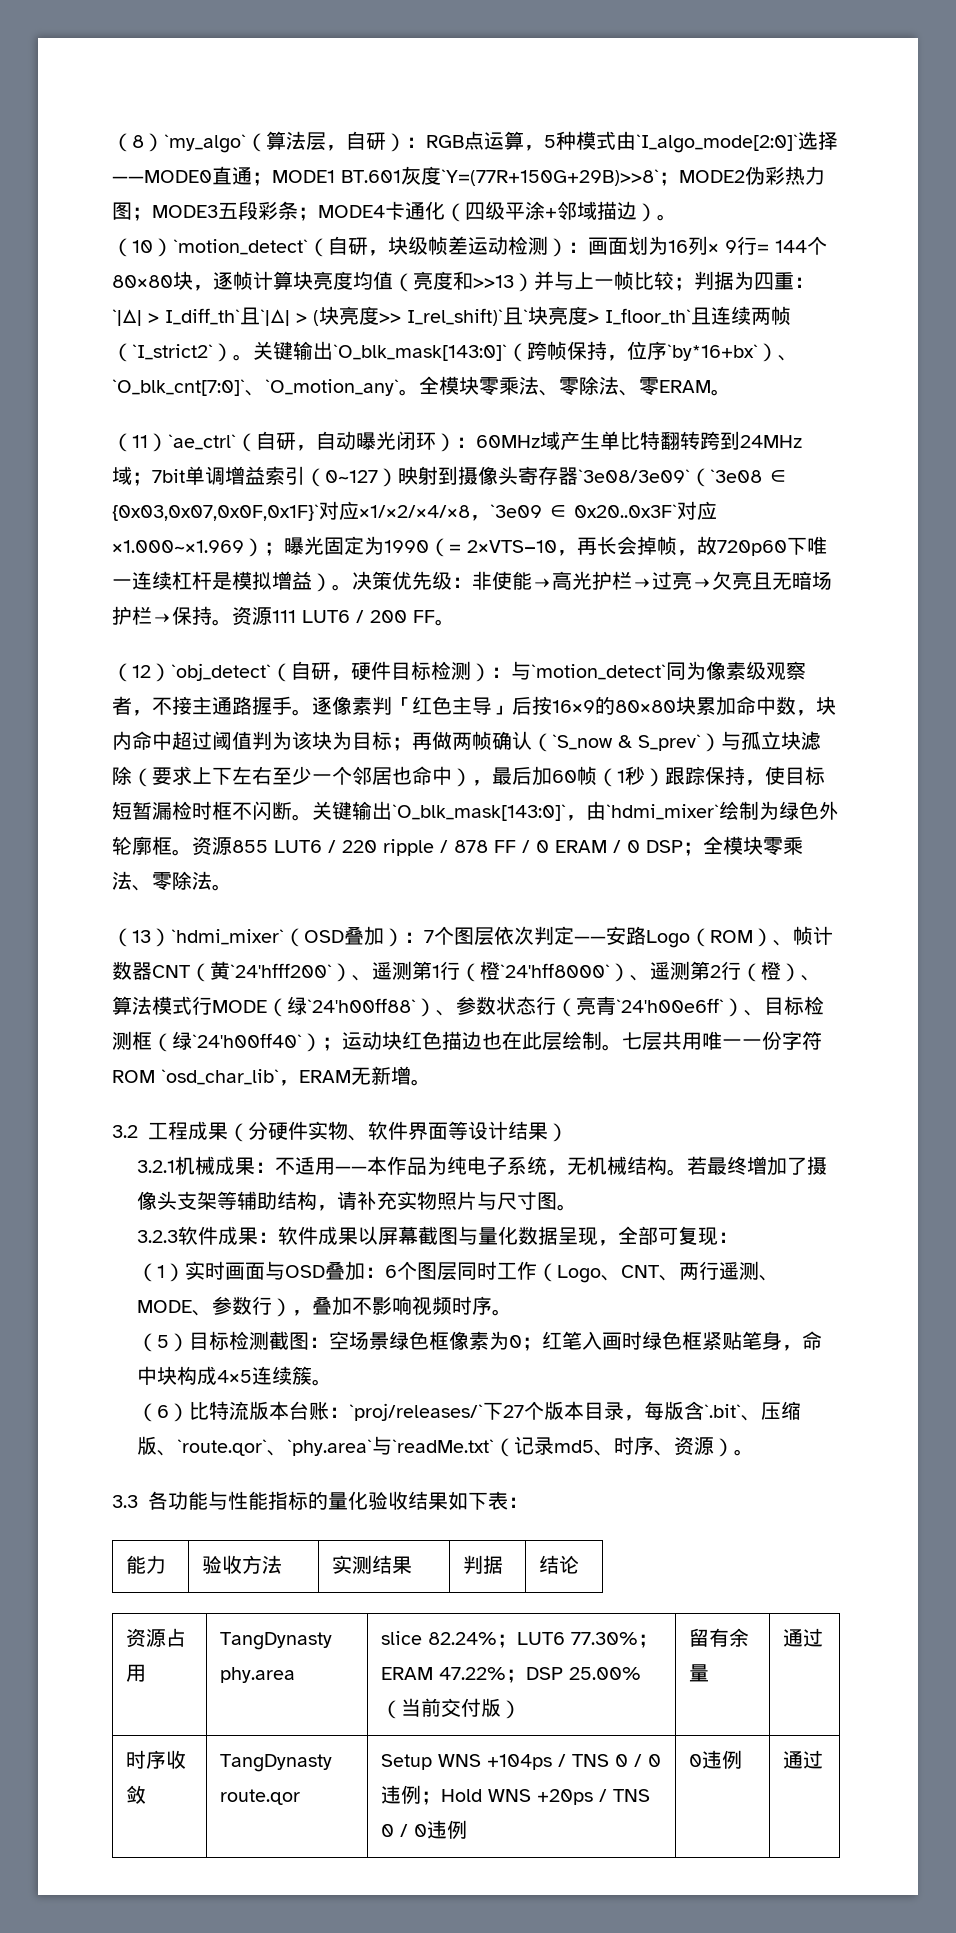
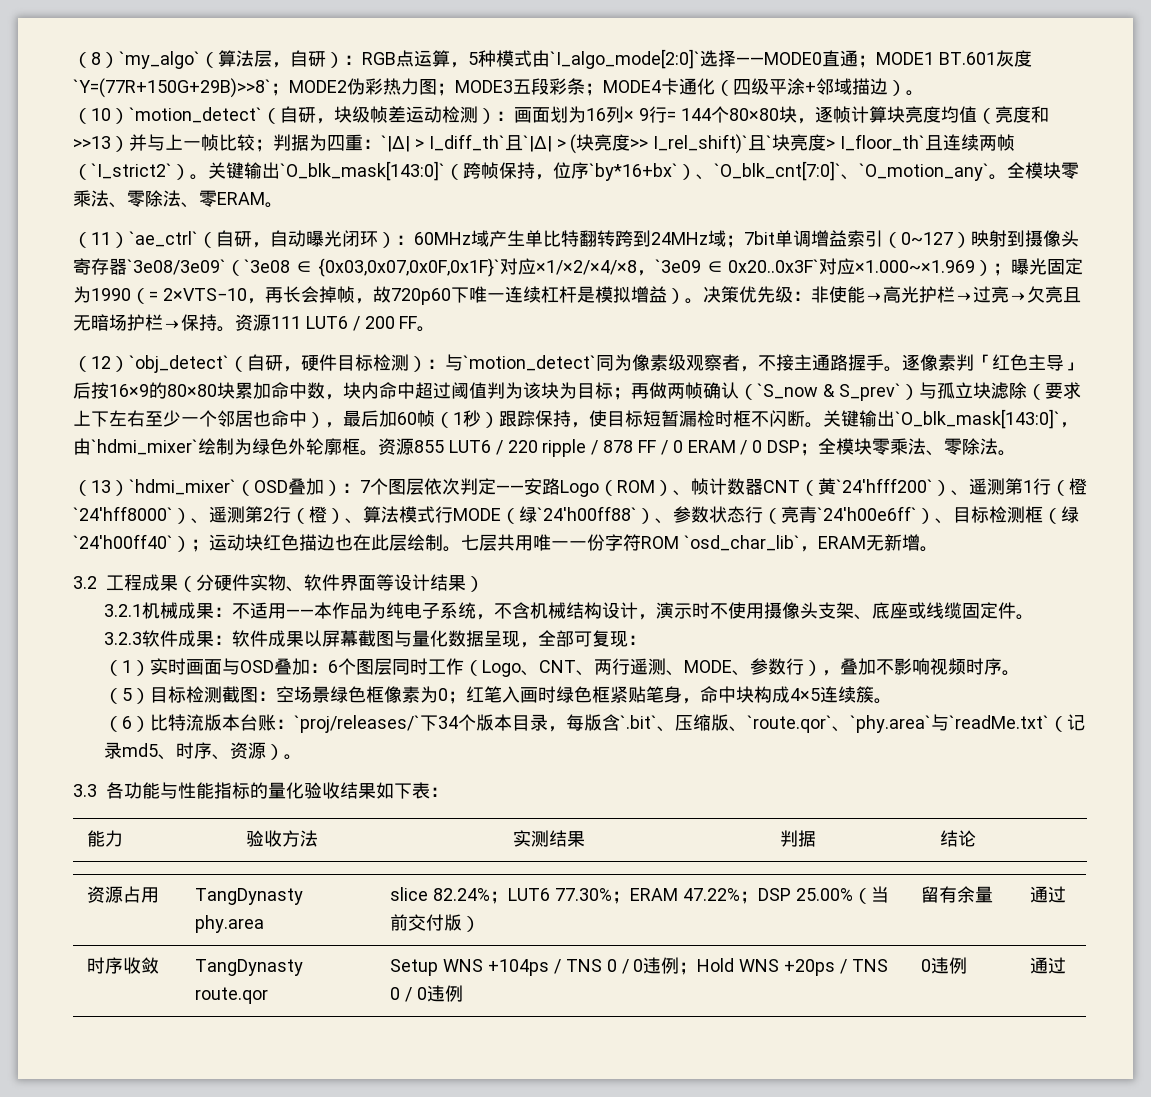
- 3.2.1机械成果：不适用——本作品为纯电子系统，无机械结构。若最终增加了摄像头支架等辅助结构，请补充实物照片与尺寸图。
+ 3.2.1机械成果：不适用——本作品为纯电子系统，不含机械结构设计，演示时不使用摄像头支架、底座或线缆固定件。
- （6）比特流版本台账：`proj/releases/`下27个版本目录，每版含`.bit`、压缩版、`route.qor`、`phy.area`与`readMe.txt`（记录md5、时序、资源）。
+ （6）比特流版本台账：`proj/releases/`下34个版本目录，每版含`.bit`、压缩版、`route.qor`、`phy.area`与`readMe.txt`（记录md5、时序、资源）。

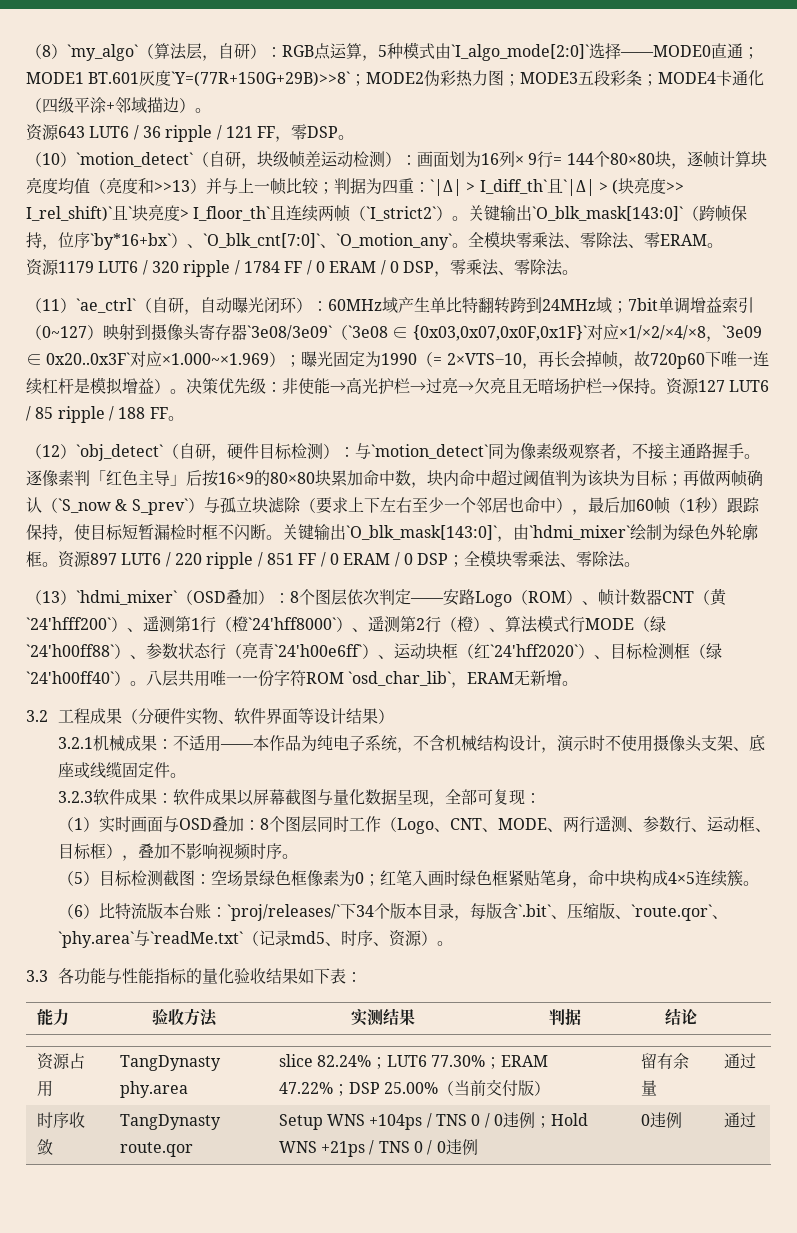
+ 资源643 LUT6 / 36 ripple / 121 FF，零DSP。
+ 资源1179 LUT6 / 320 ripple / 1784 FF / 0 ERAM / 0 DSP，零乘法、零除法。
- 资源111 LUT6 / 200 FF。
+ 资源127 LUT6 / 85 ripple / 188 FF。
- 资源855 LUT6 / 220 ripple / 878 FF / 0 ERAM / 0 DSP；全模块零乘法、零除法。
+ 资源897 LUT6 / 220 ripple / 851 FF / 0 ERAM / 0 DSP；全模块零乘法、零除法。
- （13）`hdmi_mixer`（OSD叠加）：7个图层依次判定——安路Logo（ROM）、帧计数器CNT（黄`24'hfff200`）、遥测第1行（橙`24'hff8000`）、遥测第2行（橙）、算法模式行MODE（绿`24'h00ff88`）、参数状态行（亮青`24'h00e6ff`）、目标检测框（绿`24'h00ff40`）；运动块红色描边也在此层绘制。七层共用唯一一份字符ROM `osd_char_lib`，ERAM无新增。
+ （13）`hdmi_mixer`（OSD叠加）：8个图层依次判定——安路Logo（ROM）、帧计数器CNT（黄`24'hfff200`）、遥测第1行（橙`24'hff8000`）、遥测第2行（橙）、算法模式行MODE（绿`24'h00ff88`）、参数状态行（亮青`24'h00e6ff`）、运动块框（红`24'hff2020`）、目标检测框（绿`24'h00ff40`）。八层共用唯一一份字符ROM `osd_char_lib`，ERAM无新增。
- （1）实时画面与OSD叠加：6个图层同时工作（Logo、CNT、两行遥测、MODE、参数行），叠加不影响视频时序。
+ （1）实时画面与OSD叠加：8个图层同时工作（Logo、CNT、MODE、两行遥测、参数行、运动框、目标框），叠加不影响视频时序。
- 时序收敛 | TangDynasty route.qor | Setup WNS +104ps / TNS 0 / 0违例；Hold WNS +20ps / TNS 0 / 0违例 | 0违例 | 通过
+ 时序收敛 | TangDynasty route.qor | Setup WNS +104ps / TNS 0 / 0违例；Hold WNS +21ps / TNS 0 / 0违例 | 0违例 | 通过

